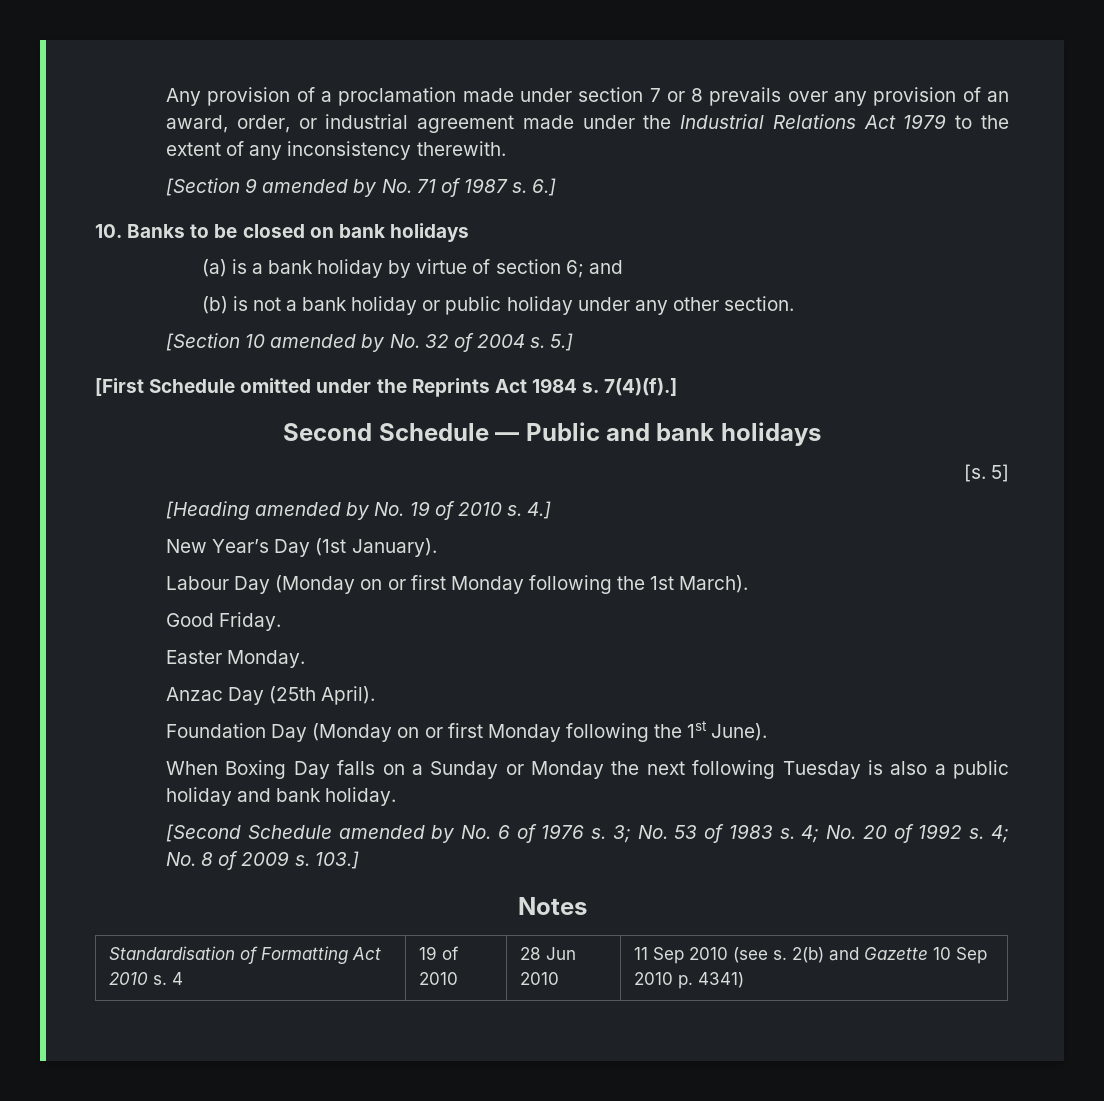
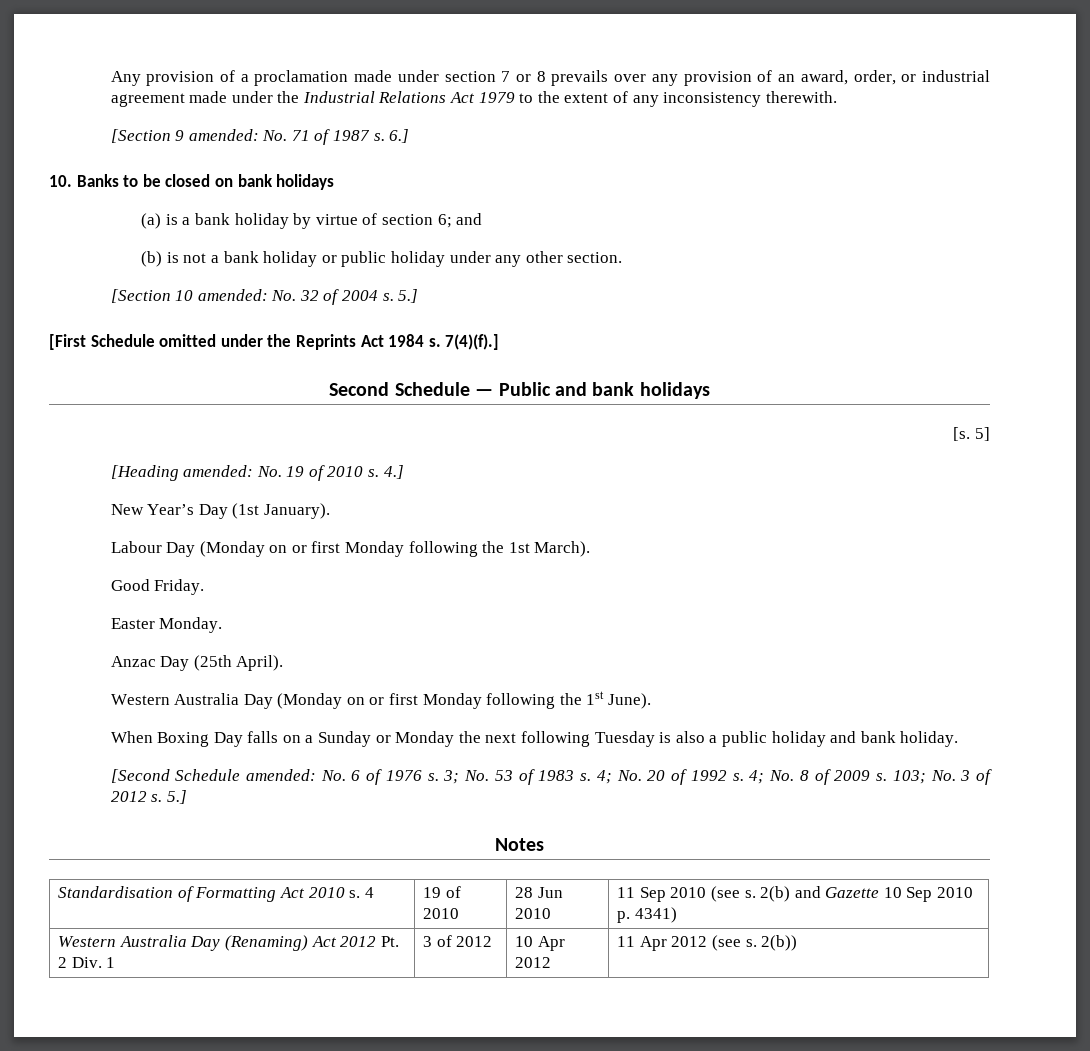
- [Section 9 amended by No. 71 of 1987 s.
+ [Section 9 amended: No. 71 of 1987 s.
- [Section 10 amended by No. 32 of 2004 s.
+ [Section 10 amended: No. 32 of 2004 s.
- [Heading amended by No. 19 of 2010 s.
+ [Heading amended: No. 19 of 2010 s.
- Foundation Day (Monday on or first Monday following the 1st June).
+ Western Australia Day (Monday on or first Monday following the 1st June).
- [Second Schedule amended by No. 6 of 1976 s.
+ [Second Schedule amended: No. 6 of 1976 s.
- 103.]
+ 103; No. 3 of 2012 s. 5.]
+ Western Australia Day (Renaming) Act 2012 Pt. 2 Div. 1 | 3 of 2012 | 10 Apr 2012 | 11 Apr 2012 (see s. 2(b))

